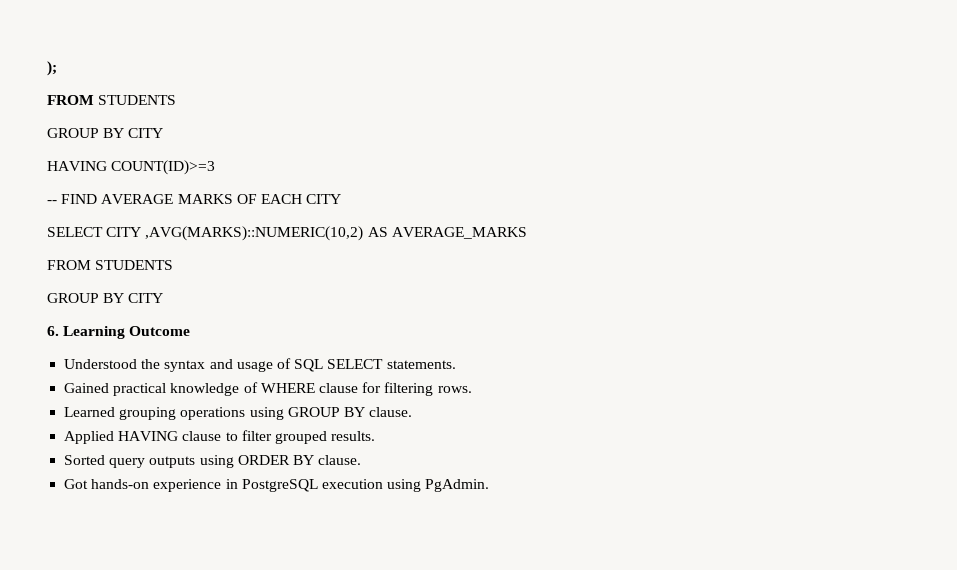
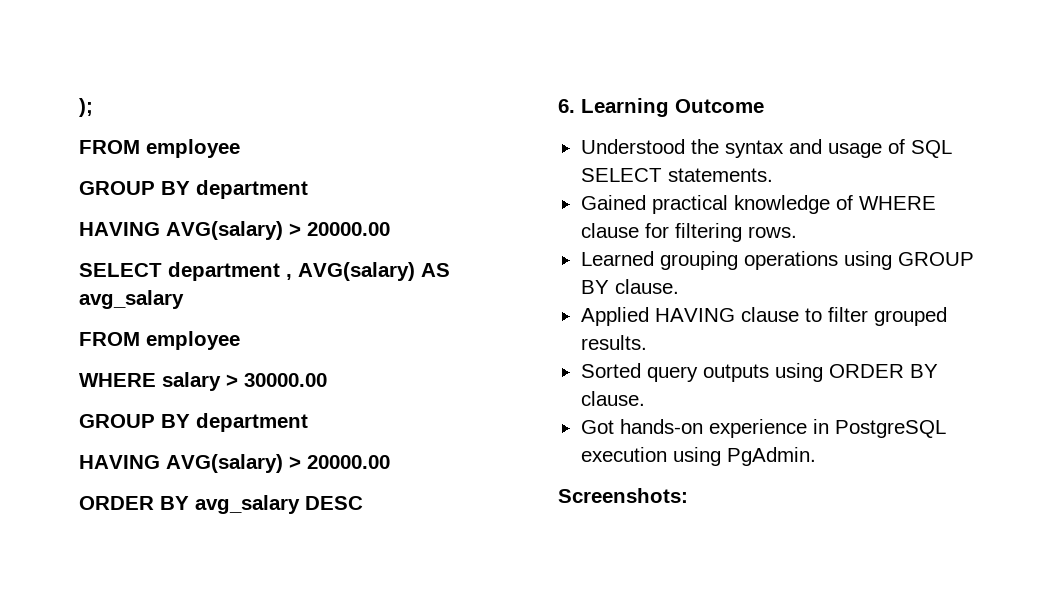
  );
- FROM STUDENTS
- GROUP BY CITY
- HAVING COUNT(ID)>=3
- -- FIND AVERAGE MARKS OF EACH CITY
- SELECT CITY ,AVG(MARKS)::NUMERIC(10,2) AS AVERAGE_MARKS
- FROM STUDENTS
- GROUP BY CITY
+ FROM employee
+ GROUP BY department
+ HAVING AVG(salary) > 20000.00
+ SELECT department , AVG(salary) AS avg_salary
+ FROM employee
+ WHERE salary > 30000.00
+ GROUP BY department
+ HAVING AVG(salary) > 20000.00
+ ORDER BY avg_salary DESC
+ Screenshots:

